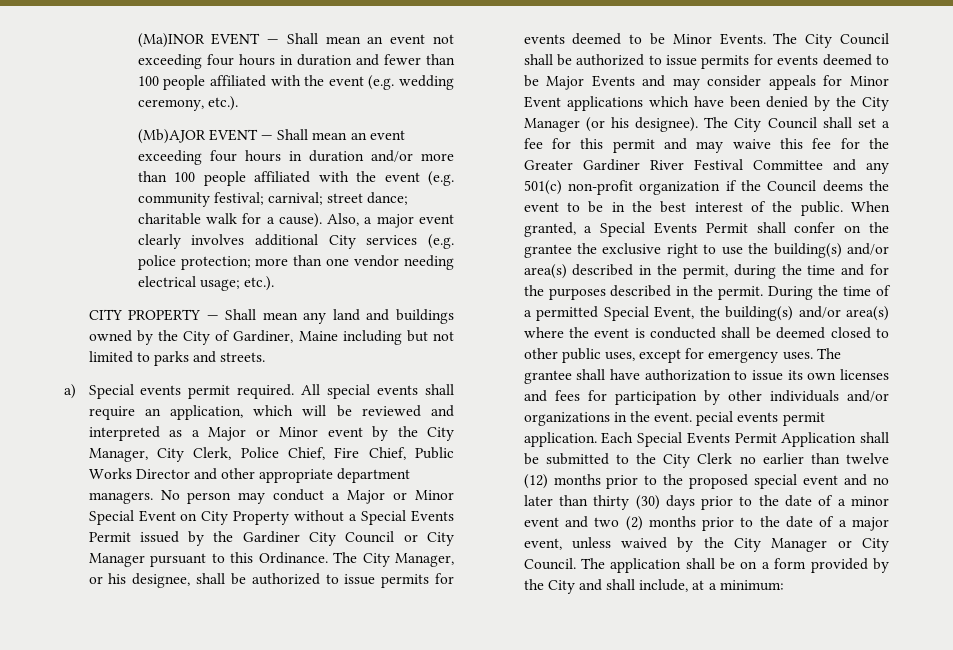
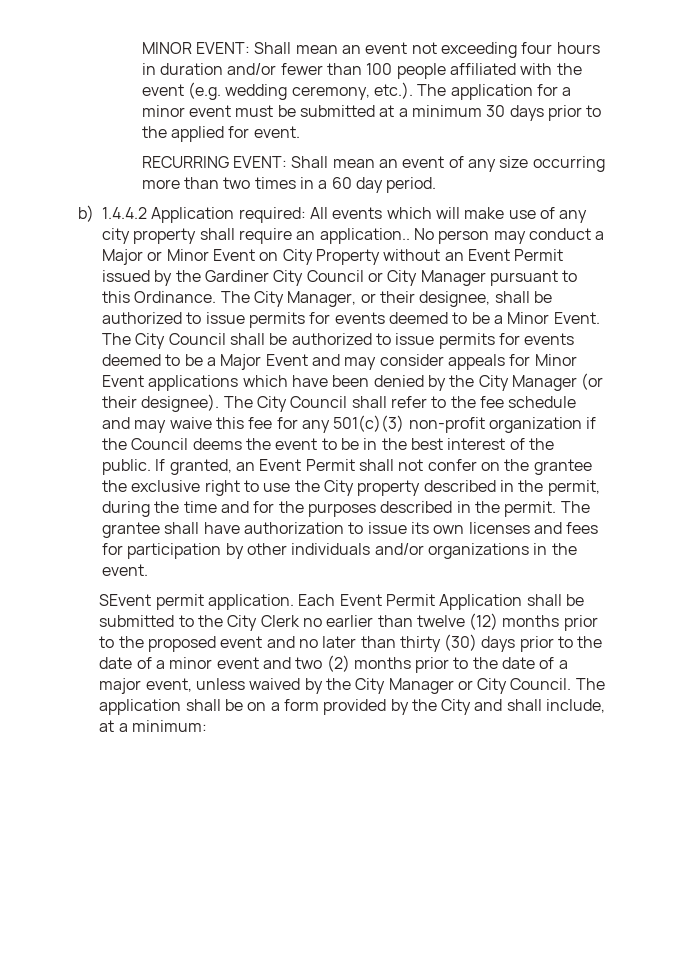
- (Ma)INOR EVENT — Shall mean an event not exceeding four hours in duration and fewer than 100 people affiliated with the event (e.g. wedding ceremony, etc.).
- (Mb)AJOR EVENT — Shall mean an event exceeding four hours in duration and/or more than 100 people affiliated with the event (e.g. community festival; carnival; street dance; charitable walk for a cause). Also, a major event clearly involves additional City services (e.g. police protection; more than one vendor needing electrical usage; etc.).
- CITY PROPERTY — Shall mean any land and buildings owned by the City of Gardiner, Maine including but not limited to parks and streets.
- a) Special events permit required. All special events shall require an application, which will be reviewed and interpreted as a Major or Minor event by the City Manager, City Clerk, Police Chief, Fire Chief, Public Works Director and other appropriate department managers.
+ MINOR EVENT: Shall mean an event not exceeding four hours in duration and/or fewer than 100 people affiliated with the event (e.g. wedding ceremony, etc.). The application for a minor event must be submitted at a minimum 30 days prior to the applied for event.
+ RECURRING EVENT: Shall mean an event of any size occurring more than two times in a 60 day period.
+ b) 1.4.4.2 Application required: All events which will make use of any city property shall require an application..
- No person may conduct a Major or Minor Special Event on City Property without a Special Events Permit issued by the Gardiner City Council or City Manager pursuant to this Ordinance.
+ No person may conduct a Major or Minor Event on City Property without an Event Permit issued by the Gardiner City Council or City Manager pursuant to this Ordinance.
- The City Manager, or his designee, shall be authorized to issue permits for events deemed to be Minor Events.
+ The City Manager, or their designee, shall be authorized to issue permits for events deemed to be a Minor Event.
- The City Council shall be authorized to issue permits for events deemed to be Major Events and may consider appeals for Minor Event applications which have been denied by the City Manager (or his designee).
+ The City Council shall be authorized to issue permits for events deemed to be a Major Event and may consider appeals for Minor Event applications which have been denied by the City Manager (or their designee).
- The City Council shall set a fee for this permit and may waive this fee for the Greater Gardiner River Festival Committee and any 501(c) non-profit organization if the Council deems the event to be in the best interest of the public.
+ The City Council shall refer to the fee schedule and may waive this fee for any 501(c)(3) non-profit organization if the Council deems the event to be in the best interest of the public.
- When granted, a Special Events Permit shall confer on the grantee the exclusive right to use the building(s) and/or area(s) described in the permit, during the time and for the purposes described in the permit.
+ If granted, an Event Permit shall not confer on the grantee the exclusive right to use the City property described in the permit, during the time and for the purposes described in the permit.
- During the time of a permitted Special Event, the building(s) and/or area(s) where the event is conducted shall be deemed closed to other public uses, except for emergency uses.
- The grantee shall have authorization to issue its own licenses and fees for participation by other individuals and/or organizations in the event. pecial events permit application.
+ The grantee shall have authorization to issue its own licenses and fees for participation by other individuals and/or organizations in the event.
+ SEvent permit application.
- Each Special Events Permit Application shall be submitted to the City Clerk no earlier than twelve (12) months prior to the proposed special event and no later than thirty (30) days prior to the date of a minor event and two (2) months prior to the date of a major event, unless waived by the City Manager or City Council.
+ Each Event Permit Application shall be submitted to the City Clerk no earlier than twelve (12) months prior to the proposed event and no later than thirty (30) days prior to the date of a minor event and two (2) months prior to the date of a major event, unless waived by the City Manager or City Council.

